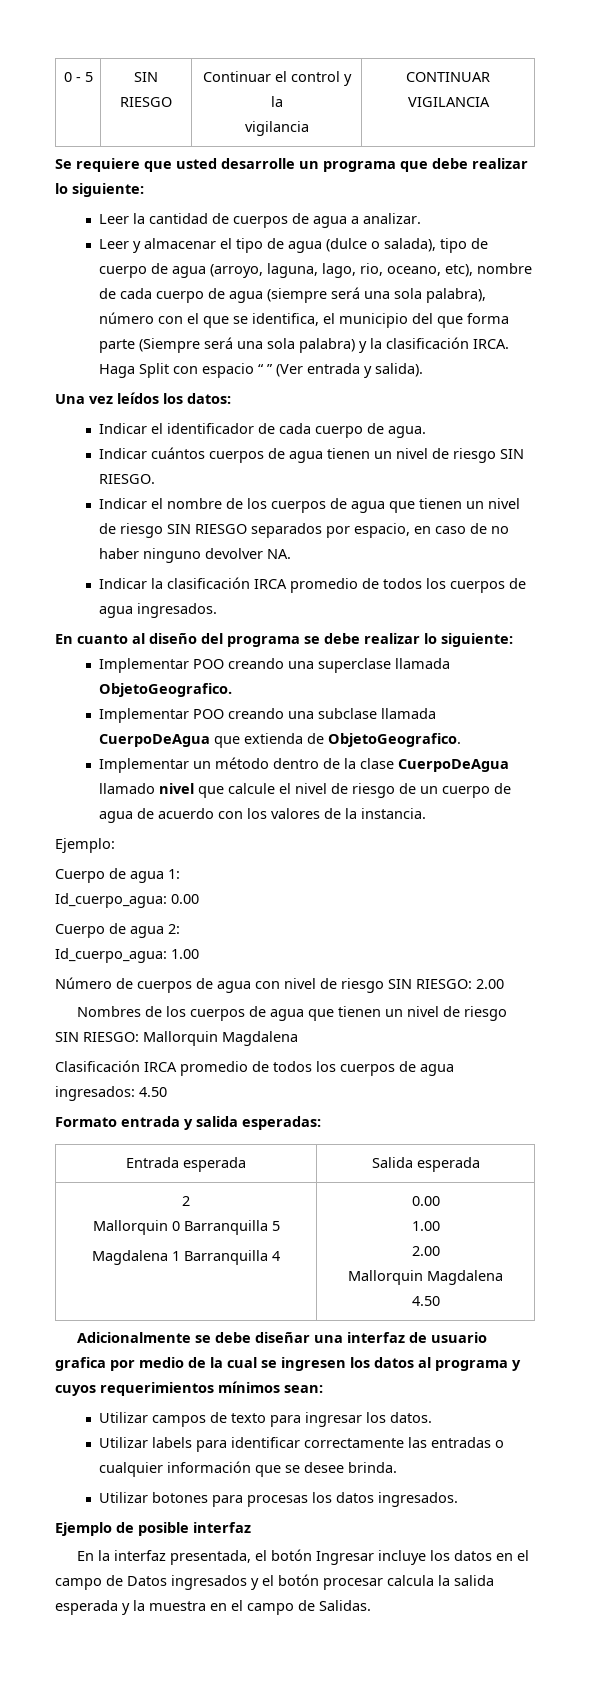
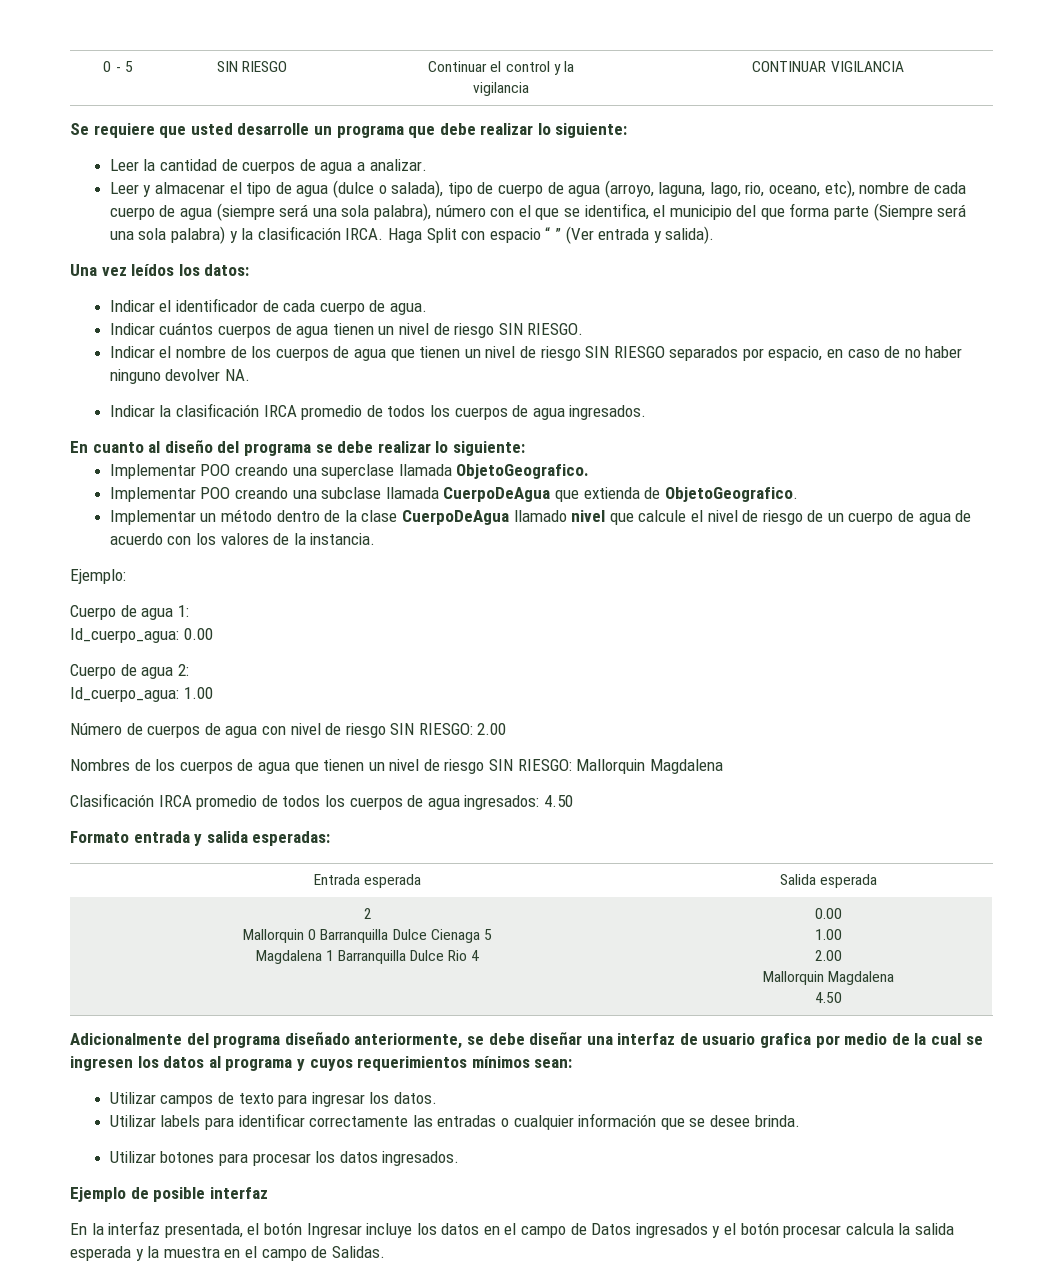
  2
- Mallorquin 0 Barranquilla 5
- Magdalena 1 Barranquilla 4 | 0.00
+ Mallorquin 0 Barranquilla Dulce Cienaga 5
+ Magdalena 1 Barranquilla Dulce Rio 4 | 0.00
- Adicionalmente se debe diseñar una interfaz de usuario grafica por medio de la cual se ingresen los datos al programa y cuyos requerimientos mínimos sean:
+ Adicionalmente del programa diseñado anteriormente, se debe diseñar una interfaz de usuario grafica por medio de la cual se ingresen los datos al programa y cuyos requerimientos mínimos sean:
- Utilizar botones para procesas los datos ingresados.
+ Utilizar botones para procesar los datos ingresados.

